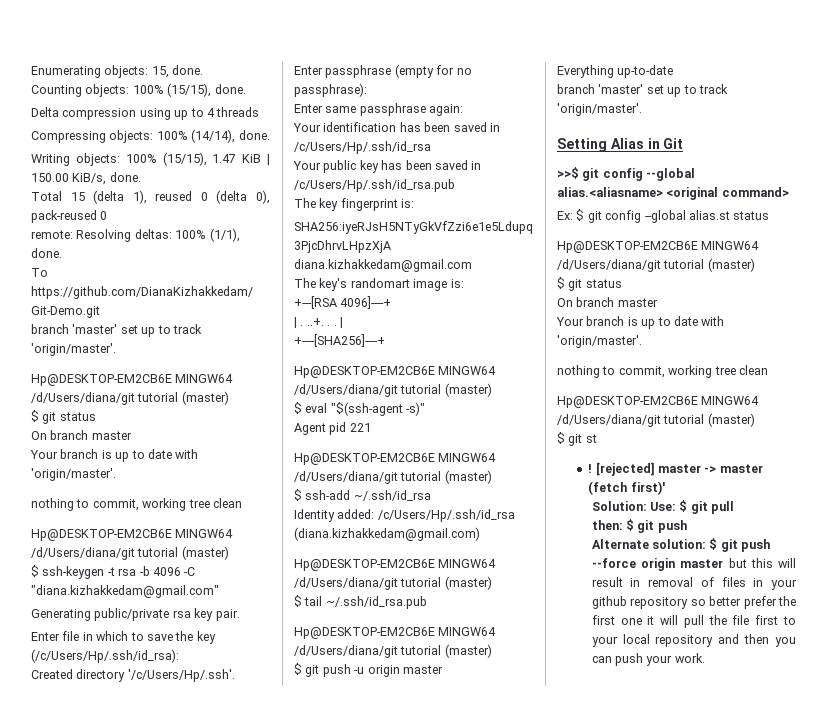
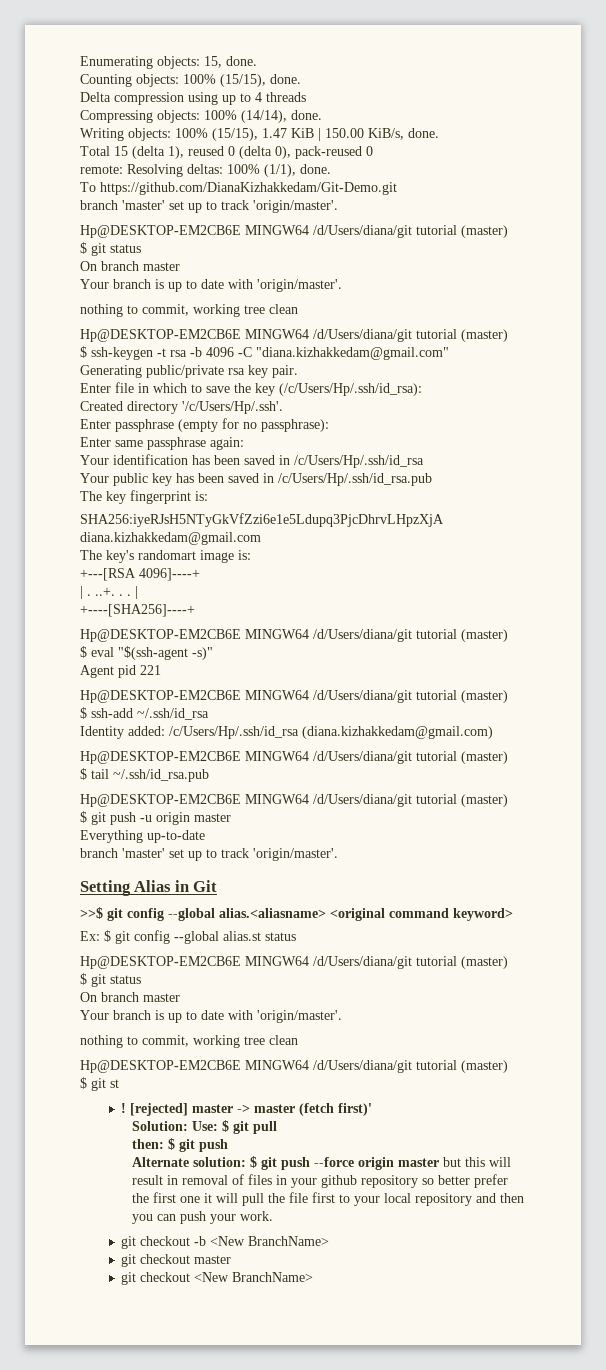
- >>$ git config --global alias.<aliasname> <original command>
+ >>$ git config --global alias.<aliasname> <original command keyword>
+ git checkout -b <New BranchName>
+ git checkout master
+ git checkout <New BranchName>

